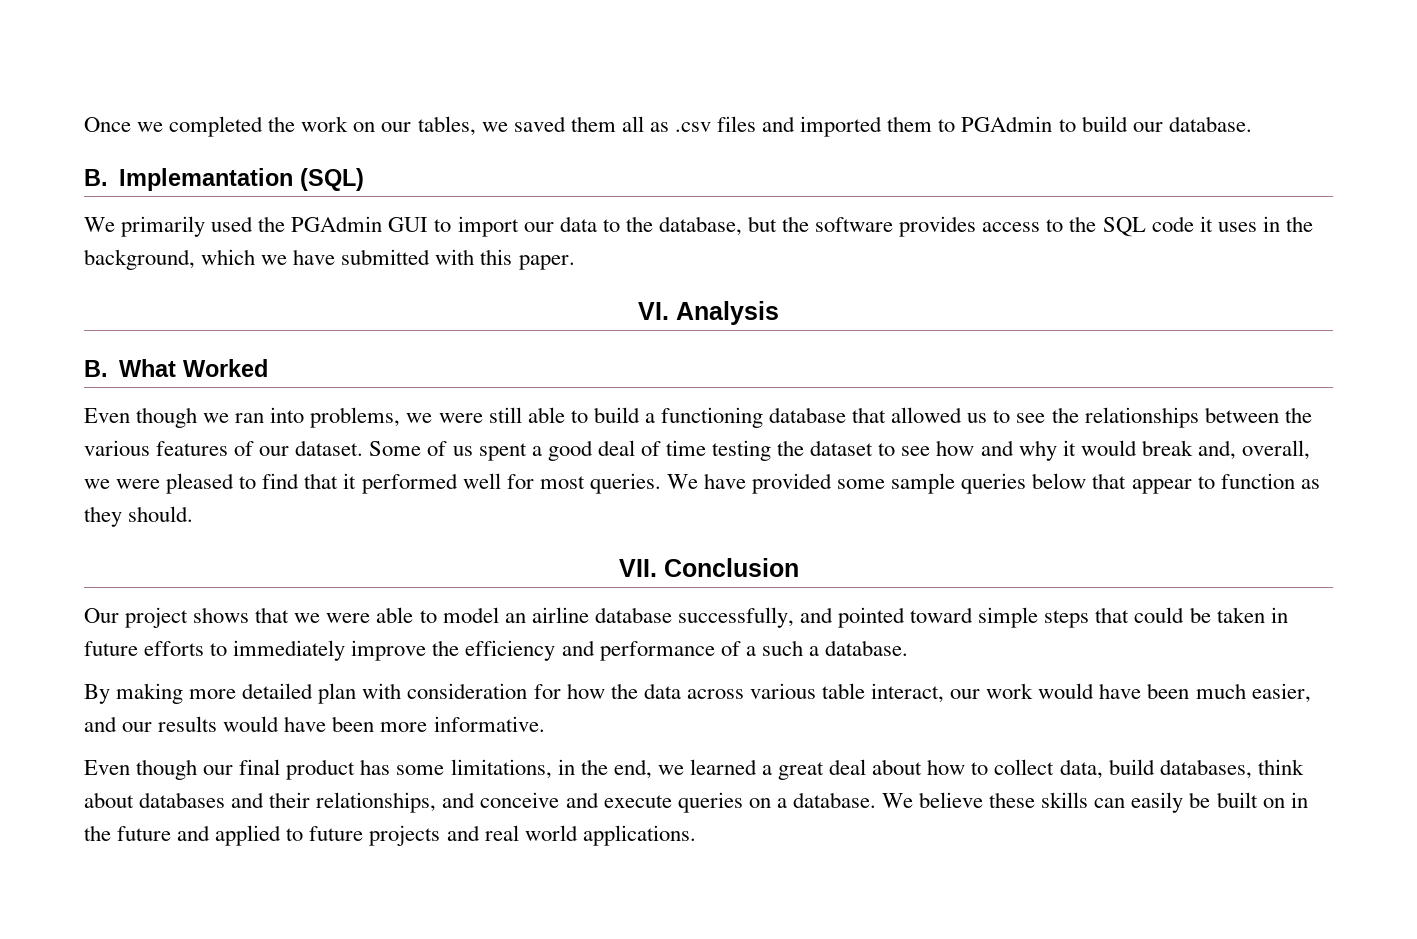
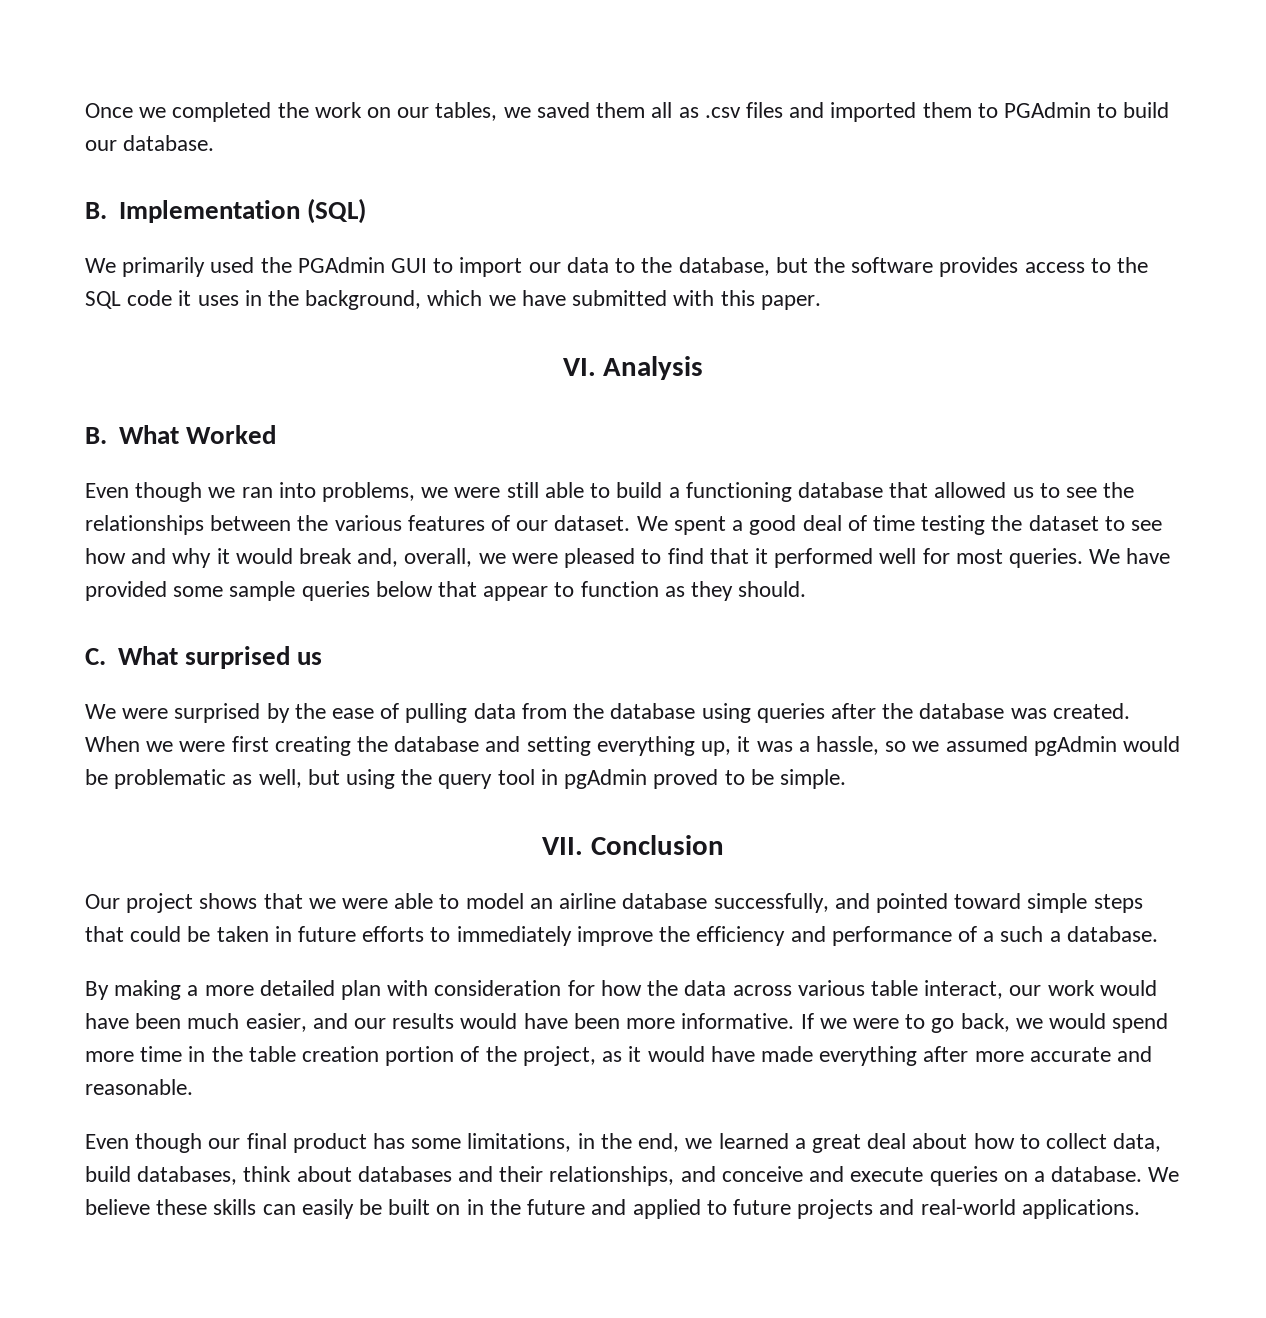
- B. Implemantation (SQL)
+ B. Implementation (SQL)
- Some of us spent a good deal of time testing the dataset to see how and why it would break and, overall, we were pleased to find that it performed well for most queries.
+ We spent a good deal of time testing the dataset to see how and why it would break and, overall, we were pleased to find that it performed well for most queries.
+ C. What surprised us
+ We were surprised by the ease of pulling data from the database using queries after the database was created. When we were first creating the database and setting everything up, it was a hassle, so we assumed pgAdmin would be problematic as well, but using the query tool in pgAdmin proved to be simple.
- By making more detailed plan with consideration for how the data across various table interact, our work would have been much easier, and our results would have been more informative.
+ By making a more detailed plan with consideration for how the data across various table interact, our work would have been much easier, and our results would have been more informative. If we were to go back, we would spend more time in the table creation portion of the project, as it would have made everything after more accurate and reasonable.
- We believe these skills can easily be built on in the future and applied to future projects and real world applications.
+ We believe these skills can easily be built on in the future and applied to future projects and real-world applications.

